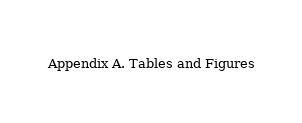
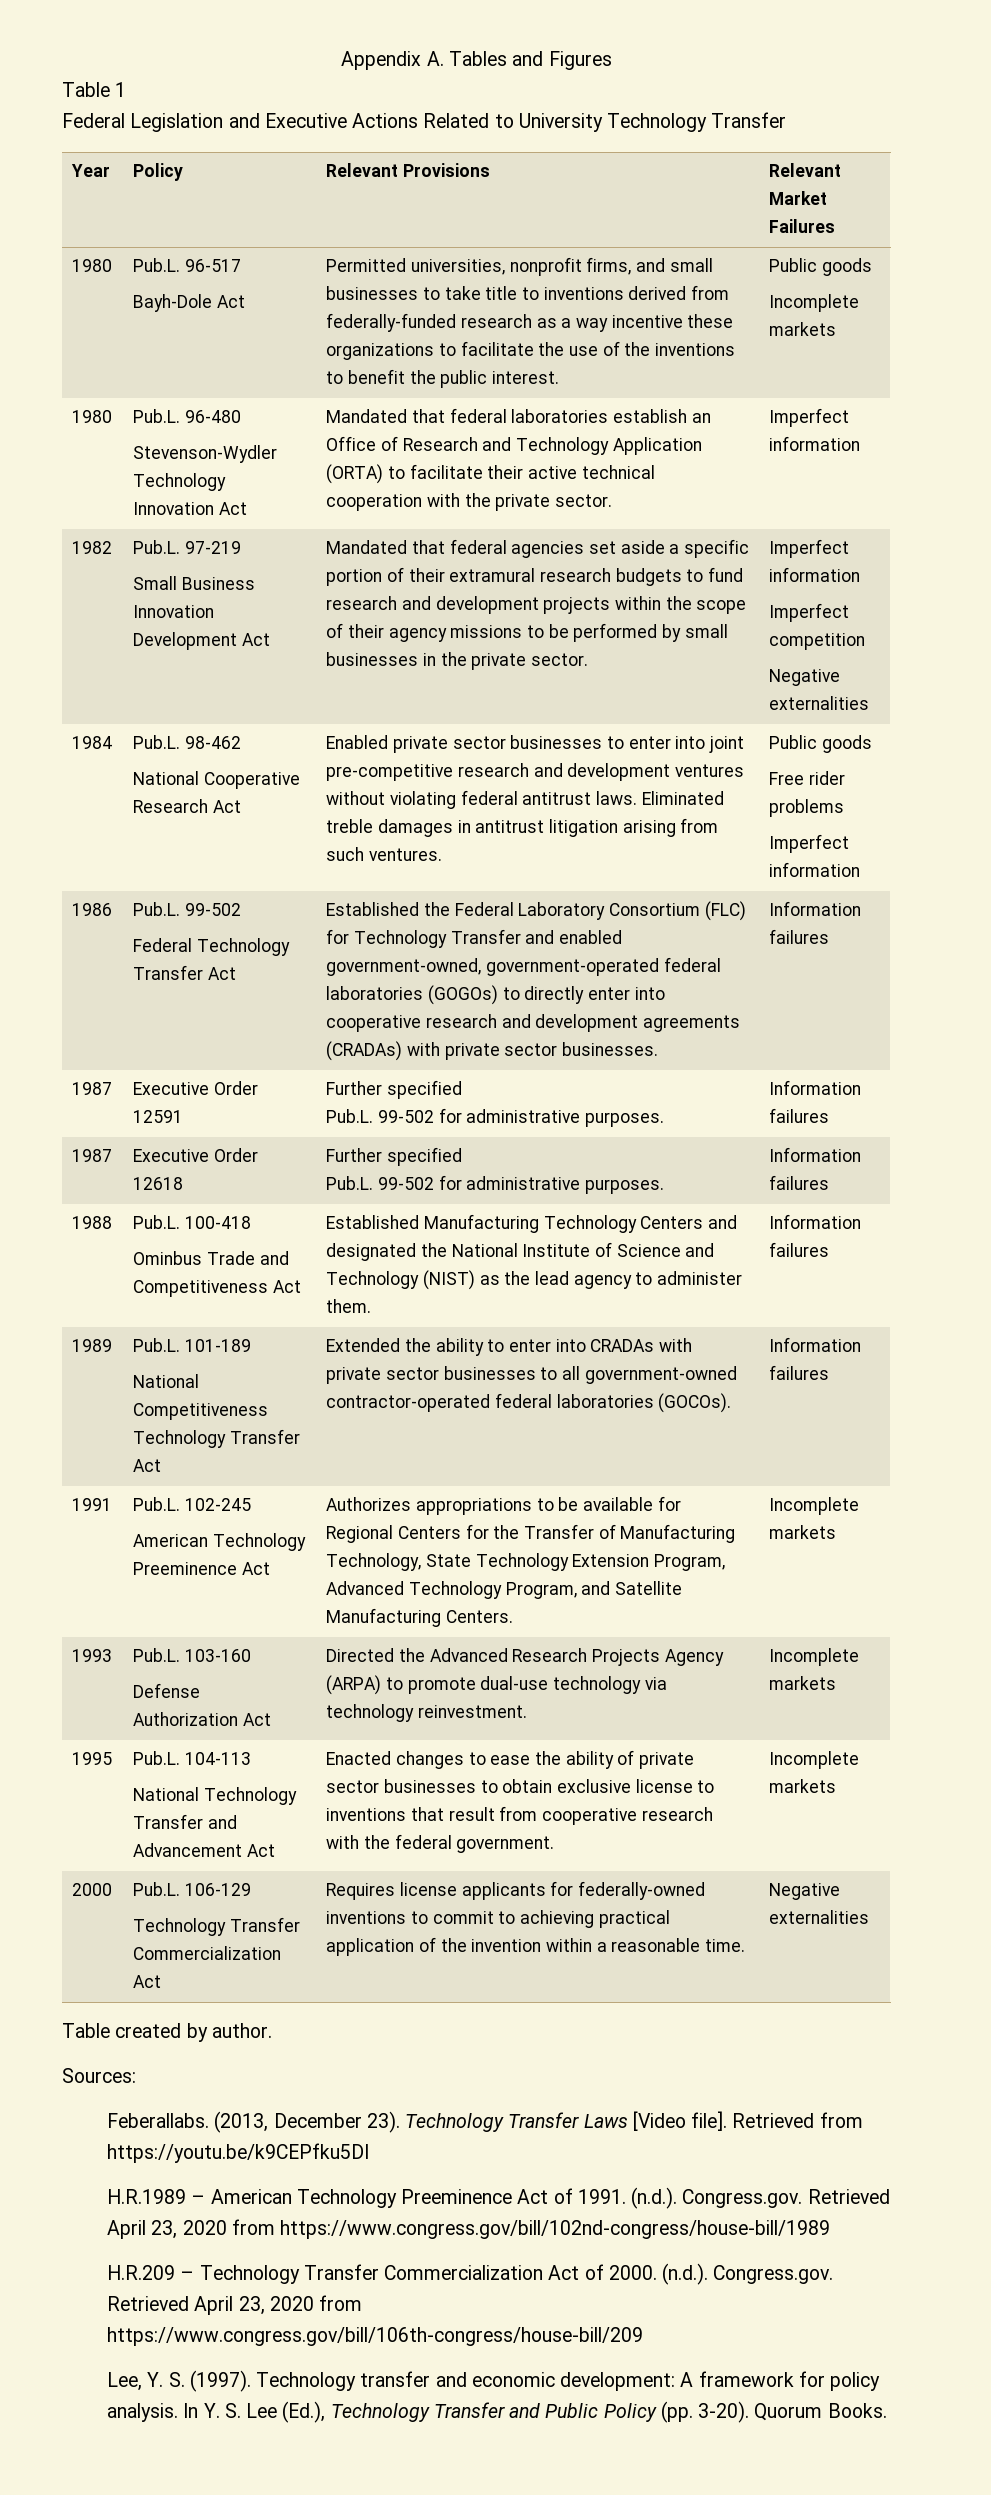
+ Table 1
+ Federal Legislation and Executive Actions Related to University Technology Transfer
+ Year | Policy | Relevant Provisions | Relevant Market Failures
+ 1980 | Pub.L. 96-517
+ Bayh-Dole Act | Permitted universities, nonprofit firms, and small businesses to take title to inventions derived from federally-funded research as a way incentive these organizations to facilitate the use of the inventions to benefit the public interest. | Public goods
+ Incomplete markets
+ 1980 | Pub.L. 96-480
+ Stevenson-Wydler Technology Innovation Act | Mandated that federal laboratories establish an Office of Research and Technology Application (ORTA) to facilitate their active technical cooperation with the private sector. | Imperfect information
+ 1982 | Pub.L. 97-219
+ Small Business Innovation Development Act | Mandated that federal agencies set aside a specific portion of their extramural research budgets to fund research and development projects within the scope of their agency missions to be performed by small businesses in the private sector. | Imperfect information
+ Imperfect competition
+ Negative externalities
+ 1984 | Pub.L. 98-462
+ National Cooperative Research Act | Enabled private sector businesses to enter into joint pre-competitive research and development ventures without violating federal antitrust laws. Eliminated treble damages in antitrust litigation arising from such ventures. | Public goods
+ Free rider problems
+ Imperfect information
+ 1986 | Pub.L. 99-502
+ Federal Technology Transfer Act | Established the Federal Laboratory Consortium (FLC) for Technology Transfer and enabled government-owned, government-operated federal laboratories (GOGOs) to directly enter into cooperative research and development agreements (CRADAs) with private sector businesses. | Information failures
+ 1987 | Executive Order 12591 | Further specified
+ Pub.L. 99-502 for administrative purposes. | Information failures
+ 1987 | Executive Order 12618 | Further specified
+ Pub.L. 99-502 for administrative purposes. | Information failures
+ 1988 | Pub.L. 100-418
+ Ominbus Trade and Competitiveness Act | Established Manufacturing Technology Centers and designated the National Institute of Science and Technology (NIST) as the lead agency to administer them. | Information failures
+ 1989 | Pub.L. 101-189
+ National Competitiveness Technology Transfer Act | Extended the ability to enter into CRADAs with private sector businesses to all government-owned contractor-operated federal laboratories (GOCOs). | Information failures
+ 1991 | Pub.L. 102-245
+ American Technology Preeminence Act | Authorizes appropriations to be available for Regional Centers for the Transfer of Manufacturing Technology, State Technology Extension Program, Advanced Technology Program, and Satellite Manufacturing Centers. | Incomplete markets
+ 1993 | Pub.L. 103-160
+ Defense Authorization Act | Directed the Advanced Research Projects Agency (ARPA) to promote dual-use technology via technology reinvestment. | Incomplete markets
+ 1995 | Pub.L. 104-113
+ National Technology Transfer and Advancement Act | Enacted changes to ease the ability of private sector businesses to obtain exclusive license to inventions that result from cooperative research with the federal government. | Incomplete markets
+ 2000 | Pub.L. 106-129
+ Technology Transfer Commercialization Act | Requires license applicants for federally-owned inventions to commit to achieving practical application of the invention within a reasonable time. | Negative externalities
+ Table created by author.
+ Sources:
+ Feberallabs. (2013, December 23). Technology Transfer Laws [Video file]. Retrieved from https://youtu.be/k9CEPfku5DI
+ H.R.1989 – American Technology Preeminence Act of 1991. (n.d.). Congress.gov. Retrieved April 23, 2020 from https://www.congress.gov/bill/102nd-congress/house-bill/1989
+ H.R.209 – Technology Transfer Commercialization Act of 2000. (n.d.). Congress.gov. Retrieved April 23, 2020 from https://www.congress.gov/bill/106th-congress/house-bill/209
+ Lee, Y. S. (1997). Technology transfer and economic development: A framework for policy analysis. In Y. S. Lee (Ed.), Technology Transfer and Public Policy (pp. 3-20). Quorum Books.

